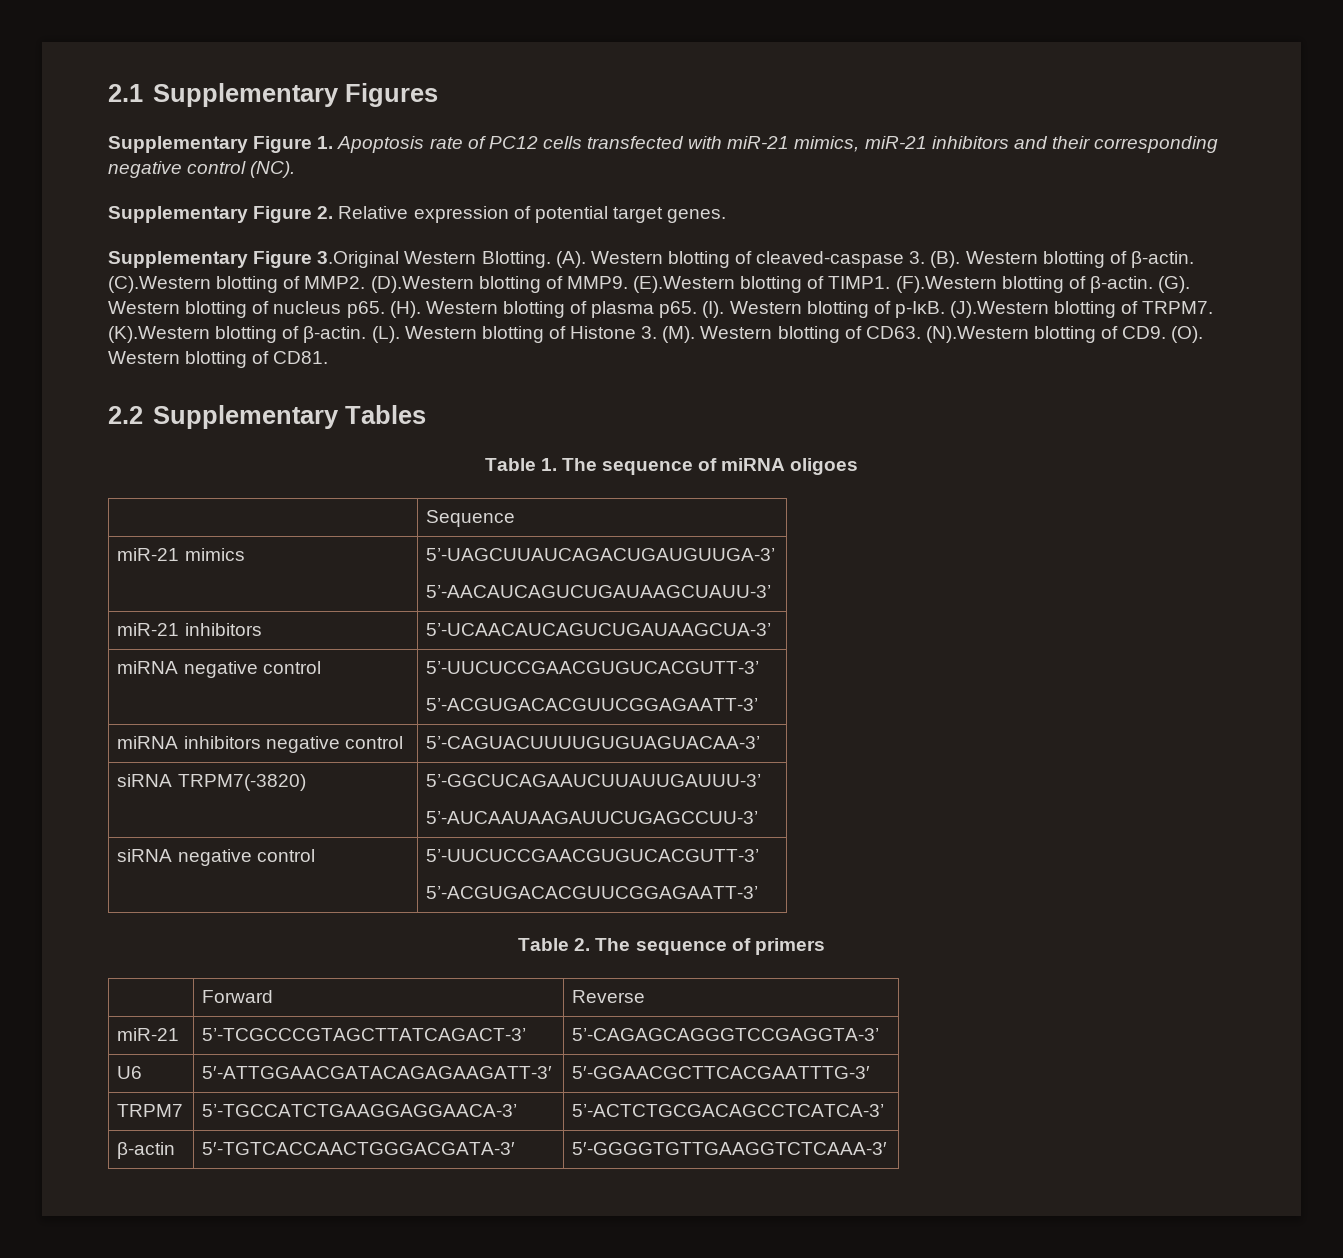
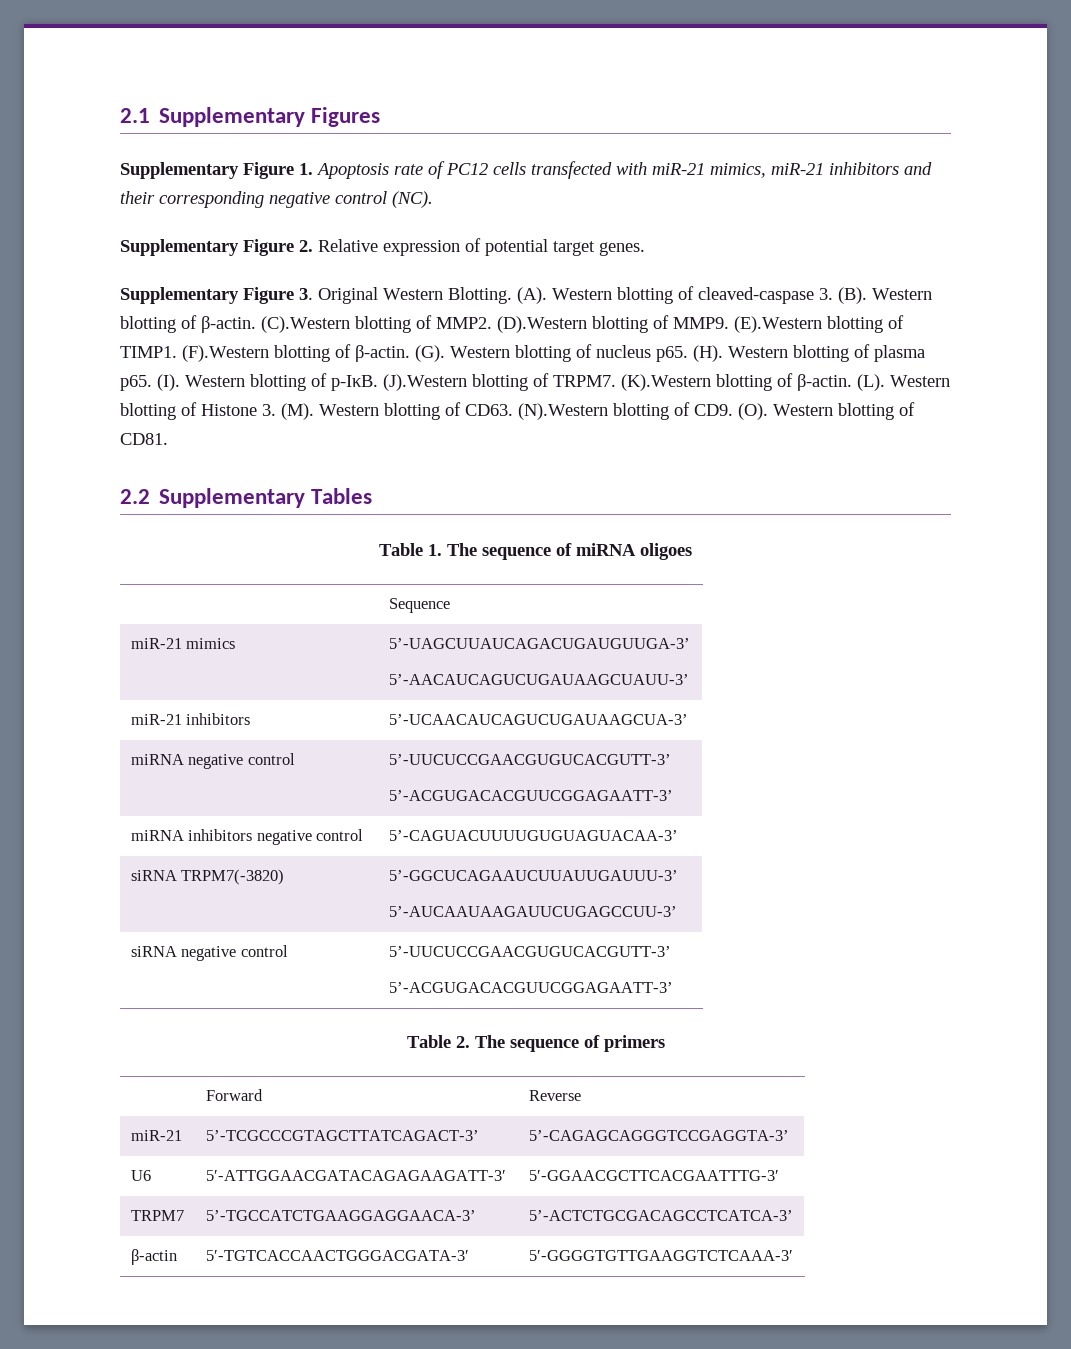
- Supplementary Figure 3.Original Western Blotting.
+ Supplementary Figure 3. Original Western Blotting.

